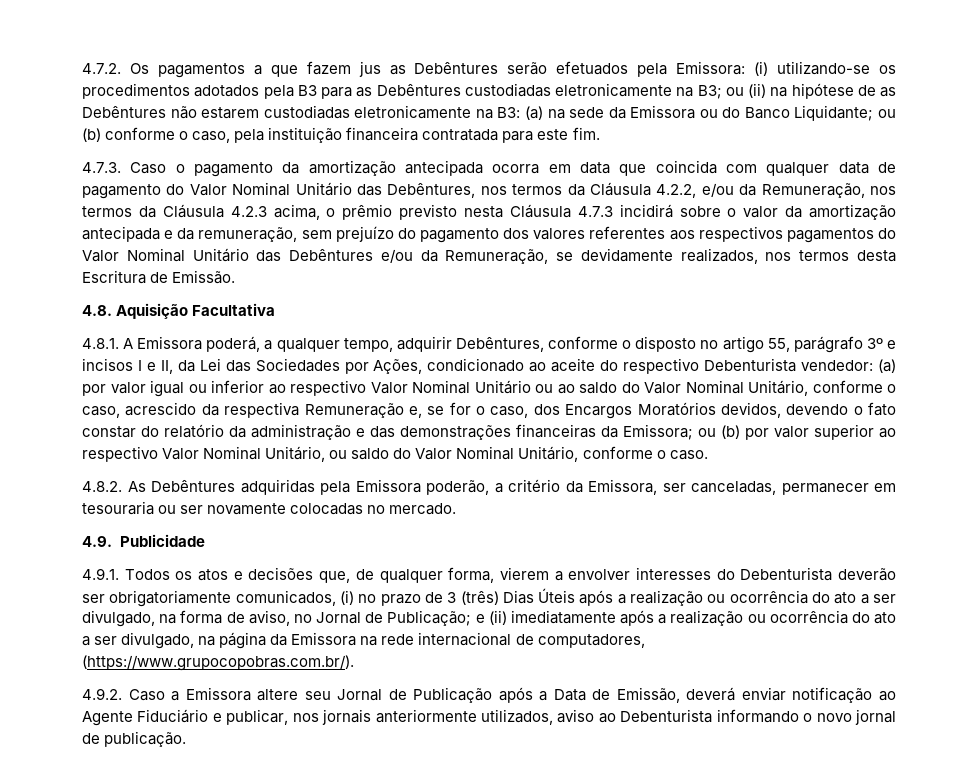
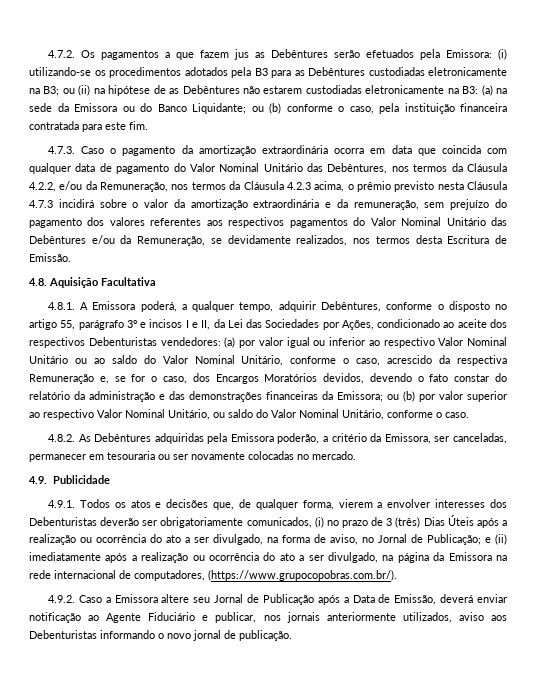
- 4.7.3. Caso o pagamento da amortização antecipada ocorra em data que coincida com qualquer data de pagamento do Valor Nominal Unitário das Debêntures, nos termos da Cláusula 4.2.2, e/ou da Remuneração, nos termos da Cláusula 4.2.3 acima, o prêmio previsto nesta Cláusula 4.7.3 incidirá sobre o valor da amortização antecipada e da remuneração, sem prejuízo do pagamento dos valores referentes aos respectivos pagamentos do Valor Nominal Unitário das Debêntures e/ou da Remuneração, se devidamente realizados, nos termos desta Escritura de Emissão.
+ 4.7.3. Caso o pagamento da amortização extraordinária ocorra em data que coincida com qualquer data de pagamento do Valor Nominal Unitário das Debêntures, nos termos da Cláusula 4.2.2, e/ou da Remuneração, nos termos da Cláusula 4.2.3 acima, o prêmio previsto nesta Cláusula 4.7.3 incidirá sobre o valor da amortização extraordinária e da remuneração, sem prejuízo do pagamento dos valores referentes aos respectivos pagamentos do Valor Nominal Unitário das Debêntures e/ou da Remuneração, se devidamente realizados, nos termos desta Escritura de Emissão.
- 4.8.1. A Emissora poderá, a qualquer tempo, adquirir Debêntures, conforme o disposto no artigo 55, parágrafo 3º e incisos I e II, da Lei das Sociedades por Ações, condicionado ao aceite do respectivo Debenturista vendedor:
+ 4.8.1. A Emissora poderá, a qualquer tempo, adquirir Debêntures, conforme o disposto no artigo 55, parágrafo 3º e incisos I e II, da Lei das Sociedades por Ações, condicionado ao aceite dos respectivos Debenturistas vendedores:
- 4.9.1. Todos os atos e decisões que, de qualquer forma, vierem a envolver interesses do Debenturista deverão ser obrigatoriamente comunicados, (i) no prazo de 3 (três) Dias Úteis após a realização ou ocorrência do ato a ser divulgado, na forma de aviso, no Jornal de Publicação;
+ 4.9.1. Todos os atos e decisões que, de qualquer forma, vierem a envolver interesses dos Debenturistas deverão ser obrigatoriamente comunicados, (i) no prazo de 3 (três) Dias Úteis após a realização ou ocorrência do ato a ser divulgado, na forma de aviso, no Jornal de Publicação;
- 4.9.2. Caso a Emissora altere seu Jornal de Publicação após a Data de Emissão, deverá enviar notificação ao Agente Fiduciário e publicar, nos jornais anteriormente utilizados, aviso ao Debenturista informando o novo jornal de publicação.
+ 4.9.2. Caso a Emissora altere seu Jornal de Publicação após a Data de Emissão, deverá enviar notificação ao Agente Fiduciário e publicar, nos jornais anteriormente utilizados, aviso aos Debenturistas informando o novo jornal de publicação.

